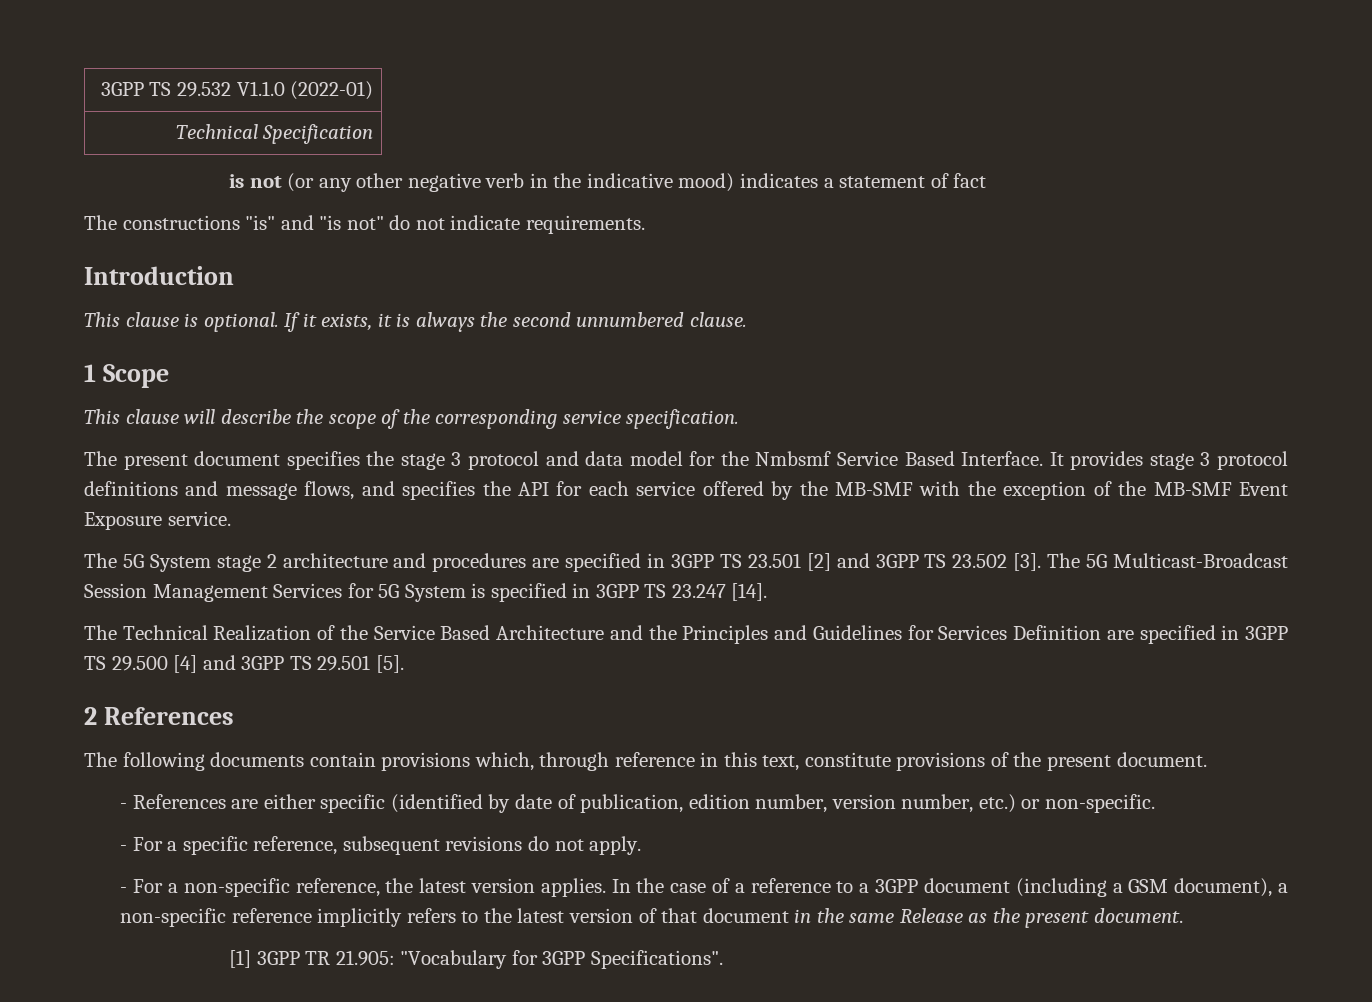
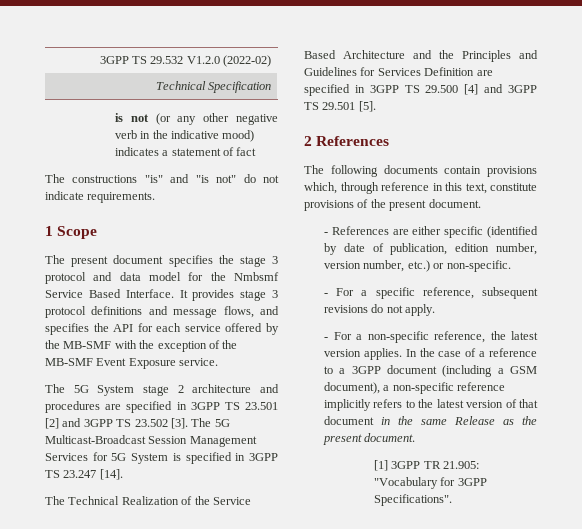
- 3GPP TS 29.532 V1.1.0 (2022-01)
+ 3GPP TS 29.532 V1.2.0 (2022-02)
- Introduction
- This clause is optional. If it exists, it is always the second unnumbered clause.
  1 Scope
- This clause will describe the scope of the corresponding service specification.

